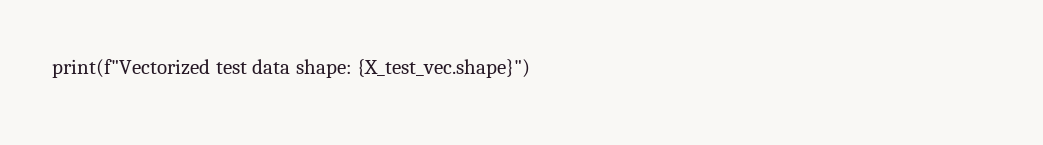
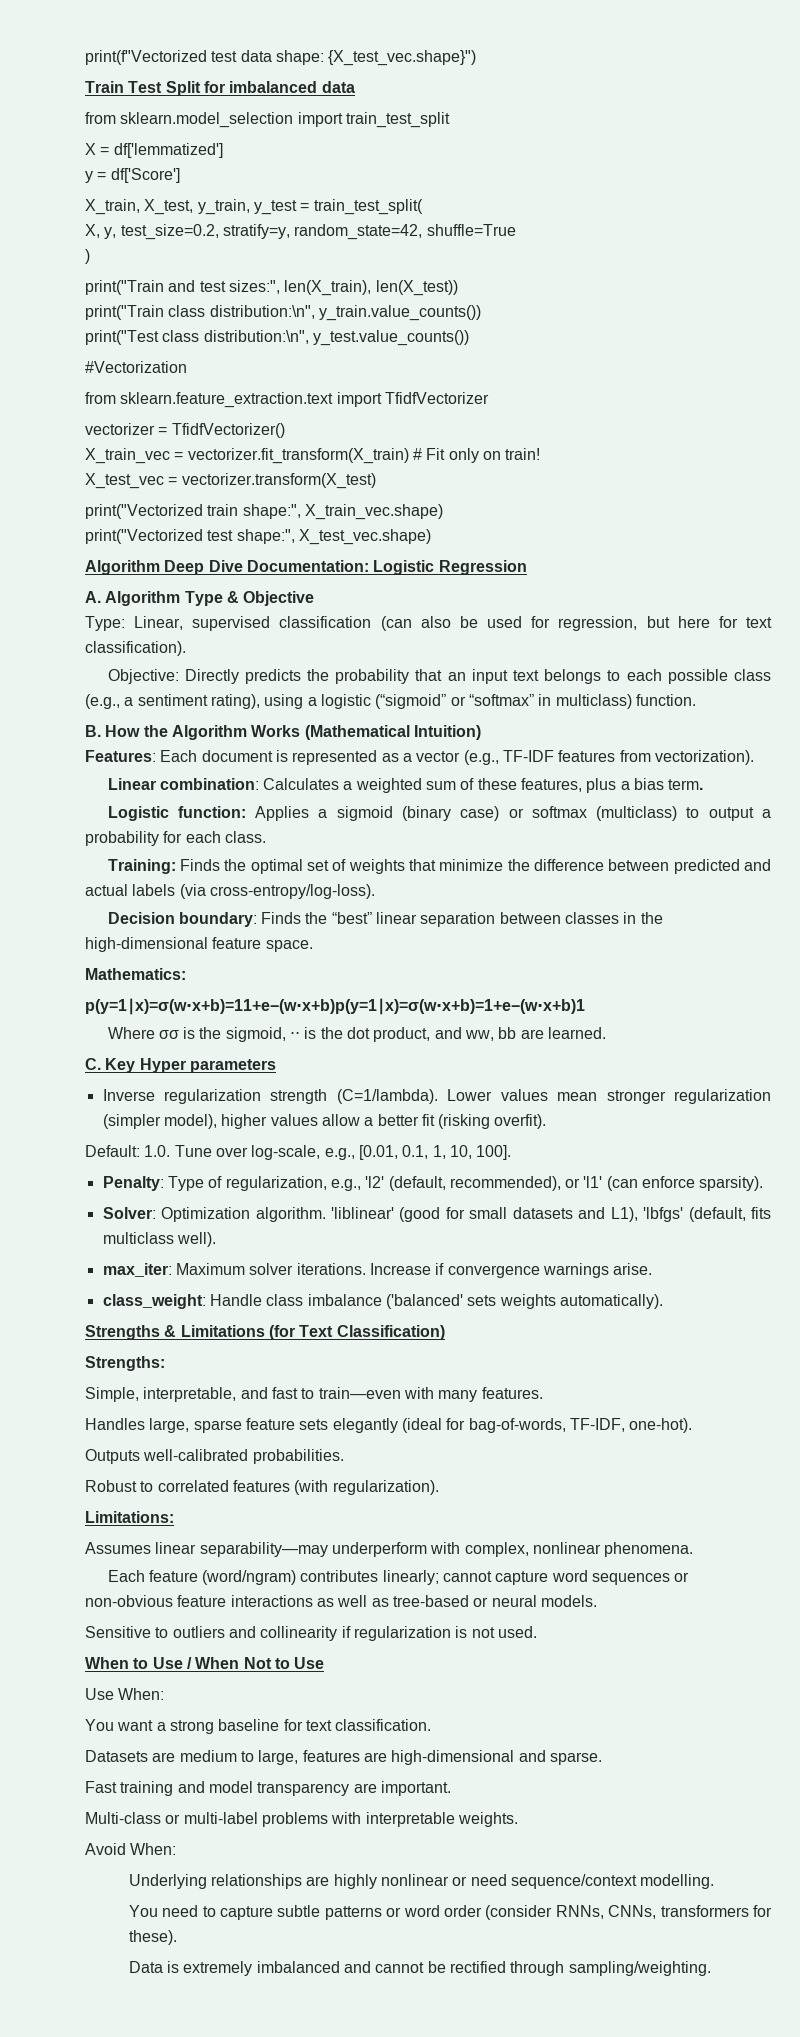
+ Train Test Split for imbalanced data
+ from sklearn.model_selection import train_test_split
+ X = df['lemmatized']
+ y = df['Score']
+ X_train, X_test, y_train, y_test = train_test_split(
+ X, y, test_size=0.2, stratify=y, random_state=42, shuffle=True
+ )
+ print("Train and test sizes:", len(X_train), len(X_test))
+ print("Train class distribution:\n", y_train.value_counts())
+ print("Test class distribution:\n", y_test.value_counts())
+ #Vectorization
+ from sklearn.feature_extraction.text import TfidfVectorizer
+ vectorizer = TfidfVectorizer()
+ X_train_vec = vectorizer.fit_transform(X_train) # Fit only on train!
+ X_test_vec = vectorizer.transform(X_test)
+ print("Vectorized train shape:", X_train_vec.shape)
+ print("Vectorized test shape:", X_test_vec.shape)
+ Algorithm Deep Dive Documentation: Logistic Regression
+ A. Algorithm Type & Objective
+ Type: Linear, supervised classification (can also be used for regression, but here for text classification).
+ Objective: Directly predicts the probability that an input text belongs to each possible class (e.g., a sentiment rating), using a logistic (“sigmoid” or “softmax” in multiclass) function.
+ B. How the Algorithm Works (Mathematical Intuition)
+ Features: Each document is represented as a vector (e.g., TF-IDF features from vectorization).
+ Linear combination: Calculates a weighted sum of these features, plus a bias term.
+ Logistic function: Applies a sigmoid (binary case) or softmax (multiclass) to output a probability for each class.
+ Training: Finds the optimal set of weights that minimize the difference between predicted and actual labels (via cross-entropy/log-loss).
+ Decision boundary: Finds the “best” linear separation between classes in the high-dimensional feature space.
+ Mathematics:
+ p(y=1∣x)=σ(w⋅x+b)=11+e−(w⋅x+b)p(y=1∣x)=σ(w⋅x+b)=1+e−(w⋅x+b)1
+ Where σσ is the sigmoid, ⋅⋅ is the dot product, and ww, bb are learned.
+ C. Key Hyper parameters
+ Inverse regularization strength (C=1/lambda). Lower values mean stronger regularization (simpler model), higher values allow a better fit (risking overfit).
+ Default: 1.0. Tune over log-scale, e.g., [0.01, 0.1, 1, 10, 100].
+ Penalty: Type of regularization, e.g., 'l2' (default, recommended), or 'l1' (can enforce sparsity).
+ Solver: Optimization algorithm. 'liblinear' (good for small datasets and L1), 'lbfgs' (default, fits multiclass well).
+ max_iter: Maximum solver iterations. Increase if convergence warnings arise.
+ class_weight: Handle class imbalance ('balanced' sets weights automatically).
+ Strengths & Limitations (for Text Classification)
+ Strengths:
+ Simple, interpretable, and fast to train—even with many features.
+ Handles large, sparse feature sets elegantly (ideal for bag-of-words, TF-IDF, one-hot).
+ Outputs well-calibrated probabilities.
+ Robust to correlated features (with regularization).
+ Limitations:
+ Assumes linear separability—may underperform with complex, nonlinear phenomena.
+ Each feature (word/ngram) contributes linearly; cannot capture word sequences or non-obvious feature interactions as well as tree-based or neural models.
+ Sensitive to outliers and collinearity if regularization is not used.
+ When to Use / When Not to Use
+ Use When:
+ You want a strong baseline for text classification.
+ Datasets are medium to large, features are high-dimensional and sparse.
+ Fast training and model transparency are important.
+ Multi-class or multi-label problems with interpretable weights.
+ Avoid When:
+ Underlying relationships are highly nonlinear or need sequence/context modelling.
+ You need to capture subtle patterns or word order (consider RNNs, CNNs, transformers for these).
+ Data is extremely imbalanced and cannot be rectified through sampling/weighting.

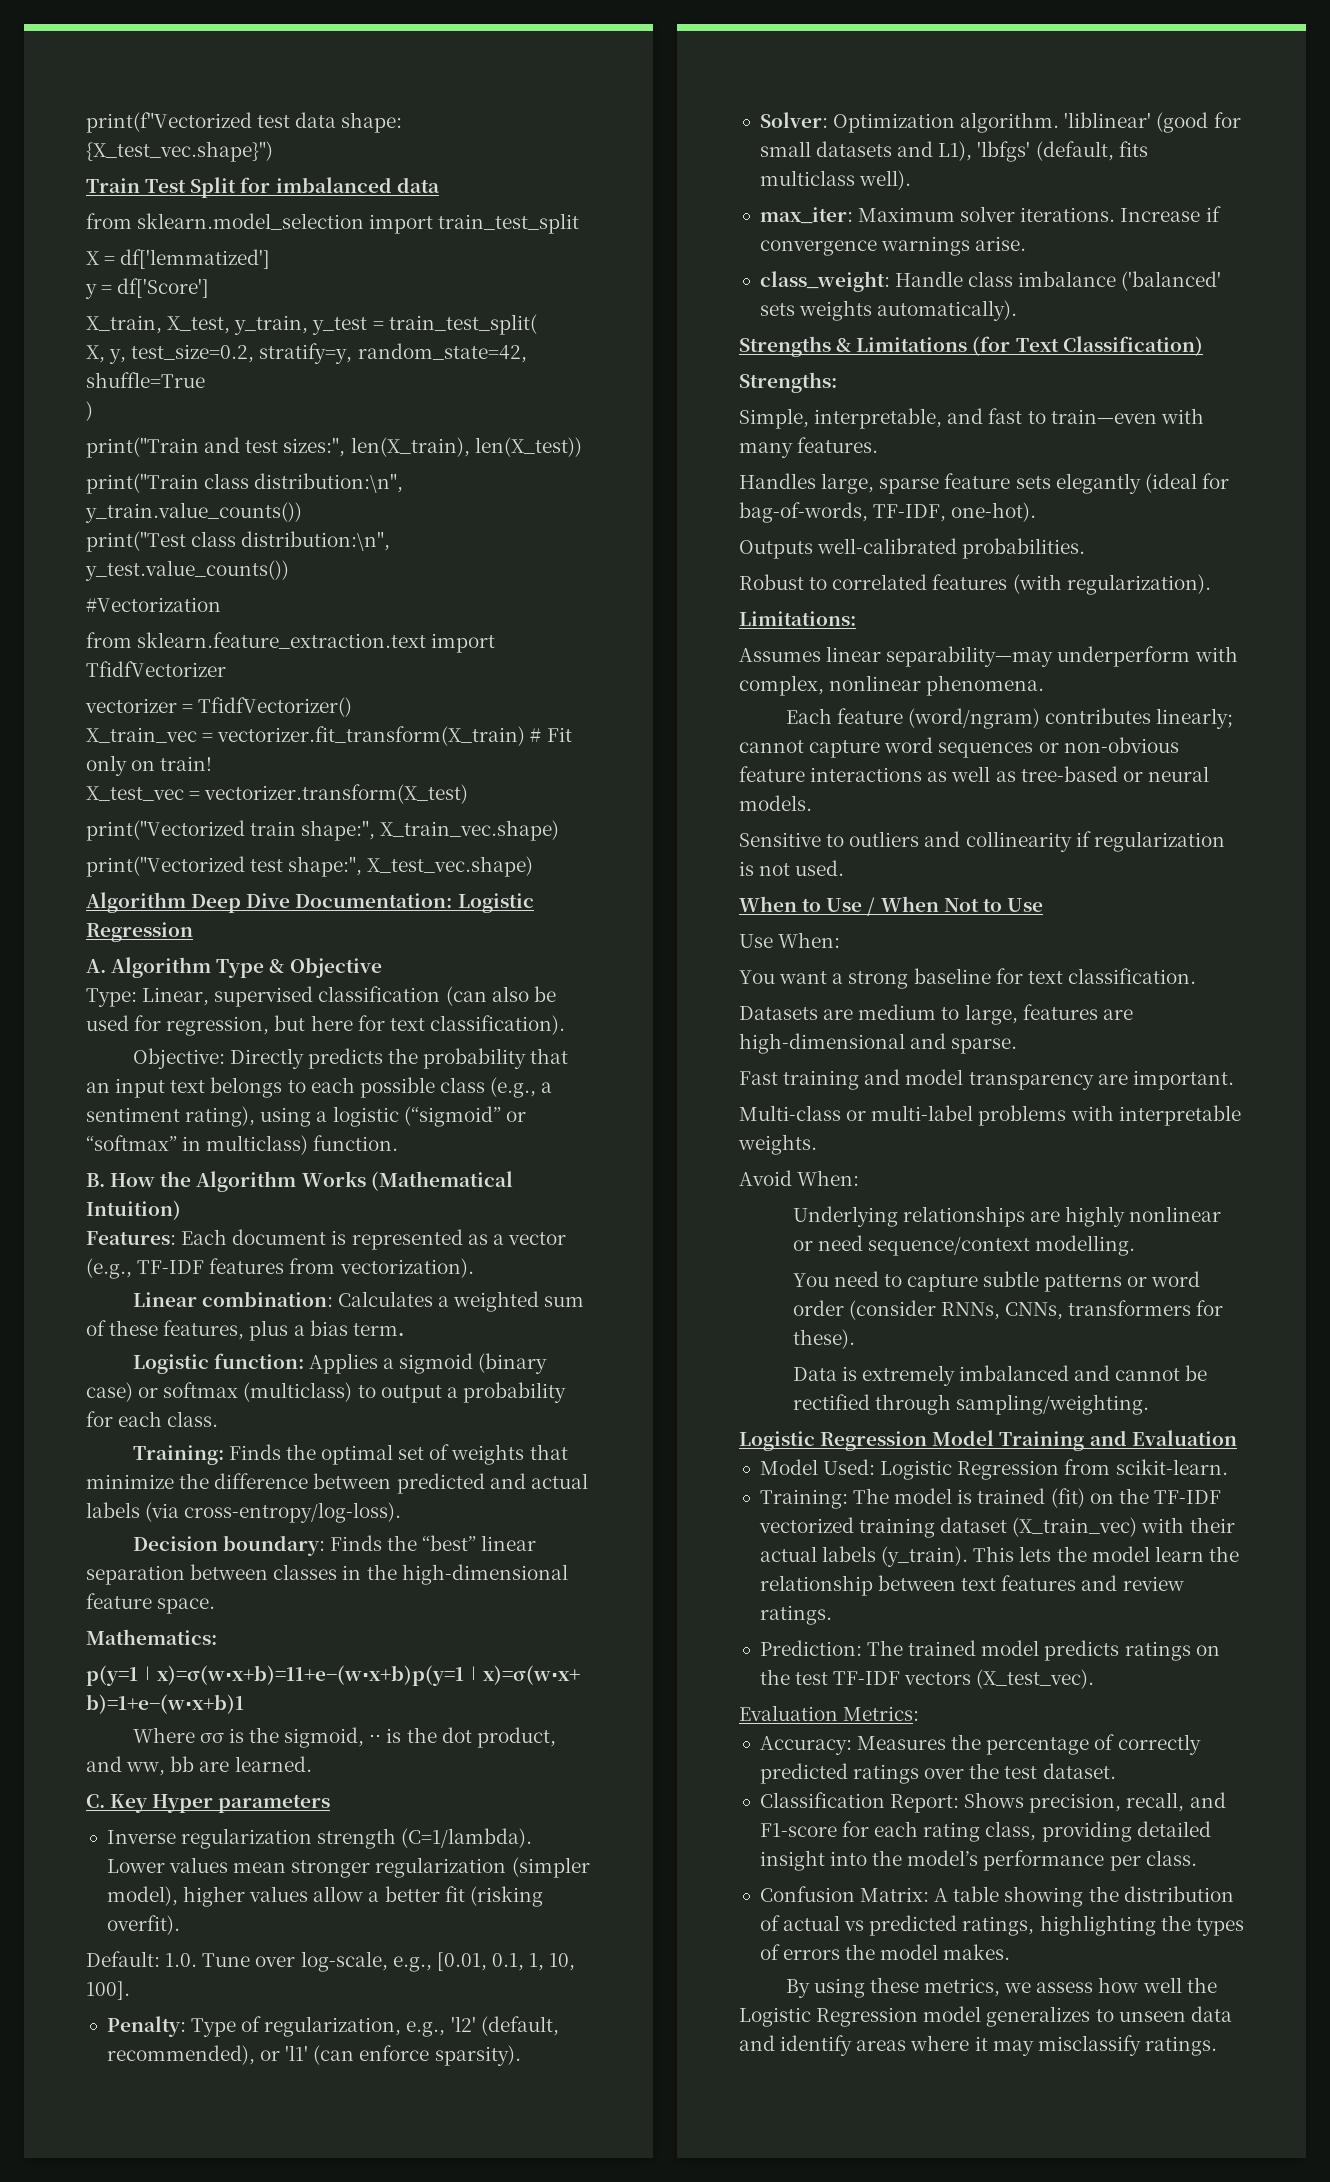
+ Logistic Regression Model Training and Evaluation
+ Model Used: Logistic Regression from scikit-learn.
+ Training: The model is trained (fit) on the TF-IDF vectorized training dataset (X_train_vec) with their actual labels (y_train). This lets the model learn the relationship between text features and review ratings.
+ Prediction: The trained model predicts ratings on the test TF-IDF vectors (X_test_vec).
+ Evaluation Metrics:
+ Accuracy: Measures the percentage of correctly predicted ratings over the test dataset.
+ Classification Report: Shows precision, recall, and F1-score for each rating class, providing detailed insight into the model’s performance per class.
+ Confusion Matrix: A table showing the distribution of actual vs predicted ratings, highlighting the types of errors the model makes.
+ By using these metrics, we assess how well the Logistic Regression model generalizes to unseen data and identify areas where it may misclassify ratings.

